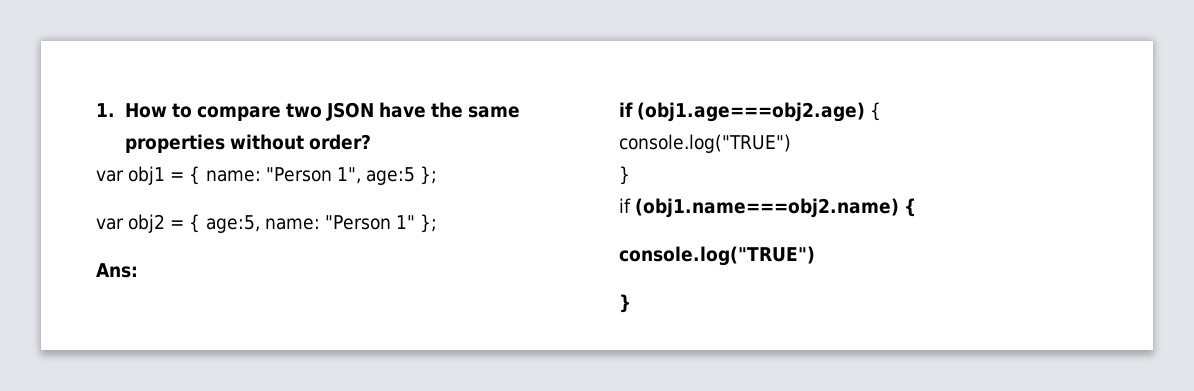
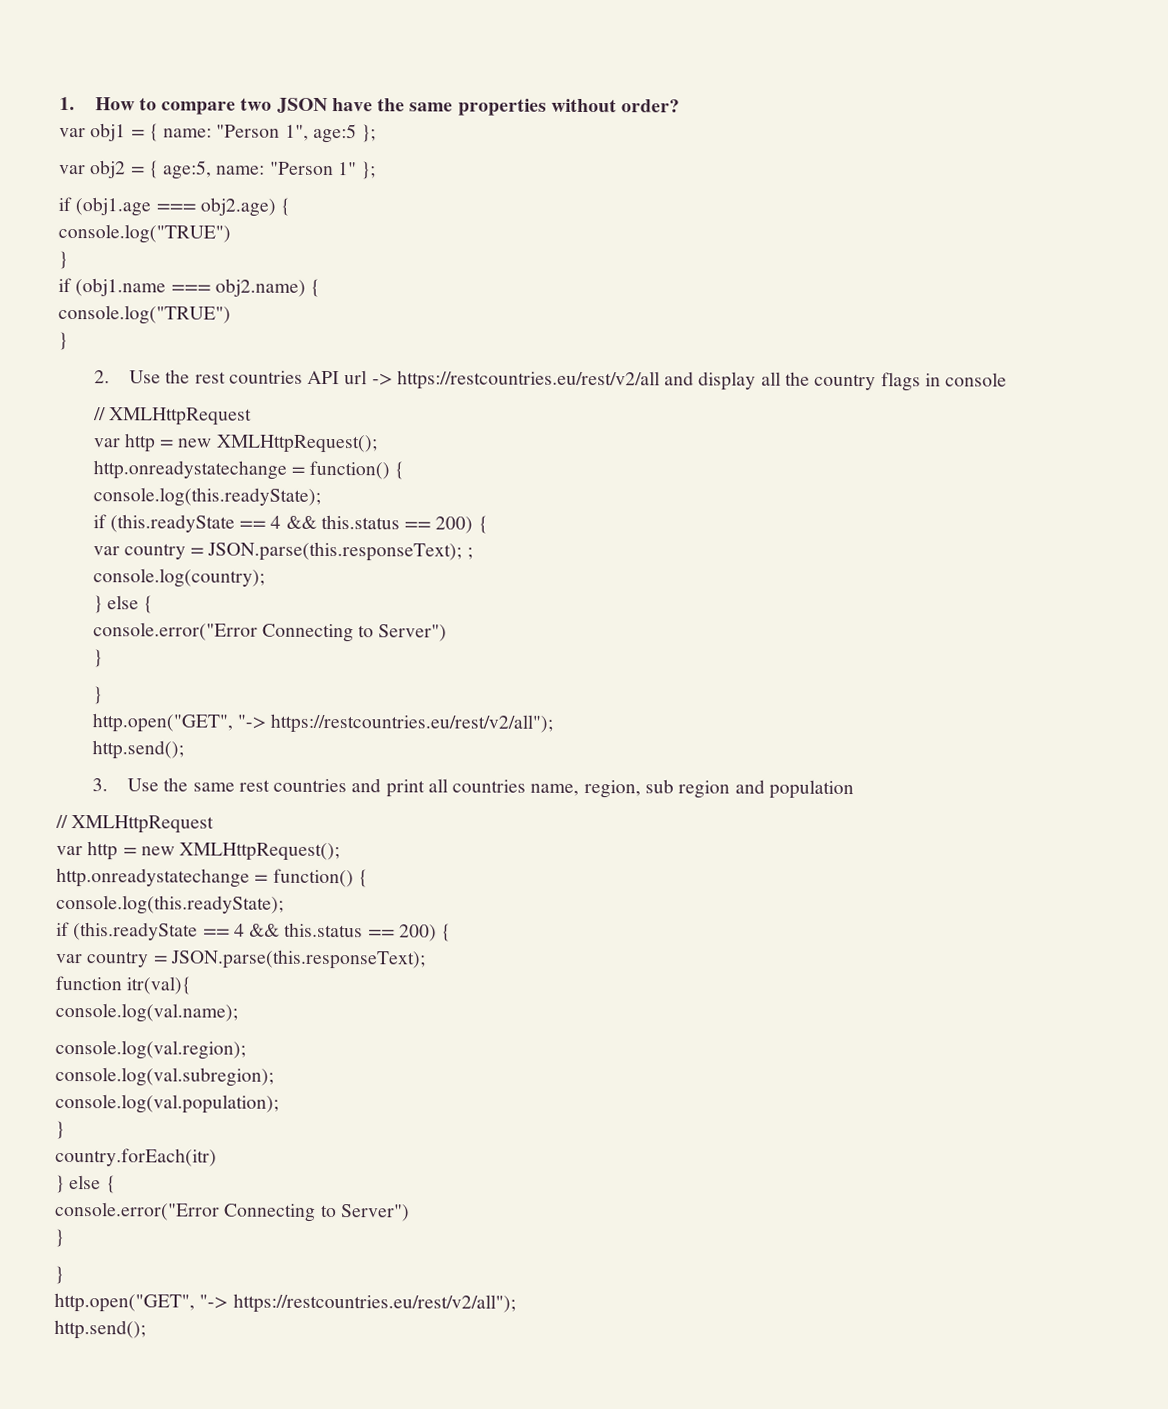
- Ans:
- if (obj1.age===obj2.age) {
+ if (obj1.age === obj2.age) {
- if (obj1.name===obj2.name) {
+ if (obj1.name === obj2.name) {
  console.log("TRUE")
  }
+ 2. Use the rest countries API url -> https://restcountries.eu/rest/v2/all and display all the country flags in console
+ // XMLHttpRequest
+ var http = new XMLHttpRequest();
+ http.onreadystatechange = function() {
+ console.log(this.readyState);
+ if (this.readyState == 4 && this.status == 200) {
+ var country = JSON.parse(this.responseText); ;
+ console.log(country);
+ } else {
+ console.error("Error Connecting to Server")
+ }
+ }
+ http.open("GET", "-> https://restcountries.eu/rest/v2/all");
+ http.send();
+ 3. Use the same rest countries and print all countries name, region, sub region and population
+ // XMLHttpRequest
+ var http = new XMLHttpRequest();
+ http.onreadystatechange = function() {
+ console.log(this.readyState);
+ if (this.readyState == 4 && this.status == 200) {
+ var country = JSON.parse(this.responseText);
+ function itr(val){
+ console.log(val.name);
+ console.log(val.region);
+ console.log(val.subregion);
+ console.log(val.population);
+ }
+ country.forEach(itr)
+ } else {
+ console.error("Error Connecting to Server")
+ }
+ }
+ http.open("GET", "-> https://restcountries.eu/rest/v2/all");
+ http.send();

